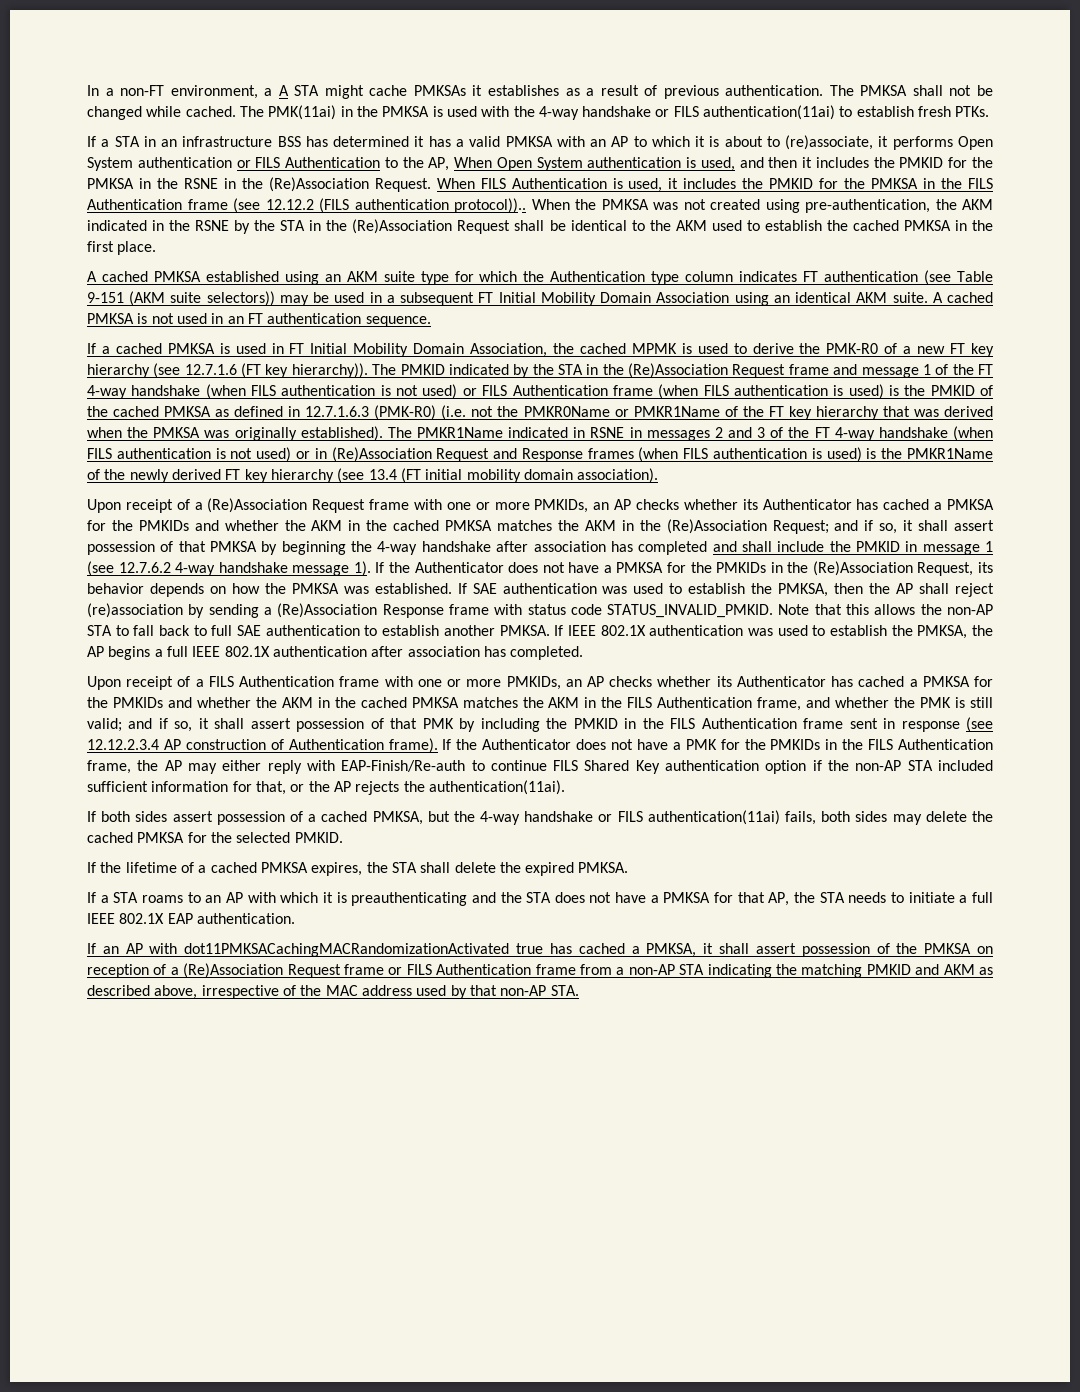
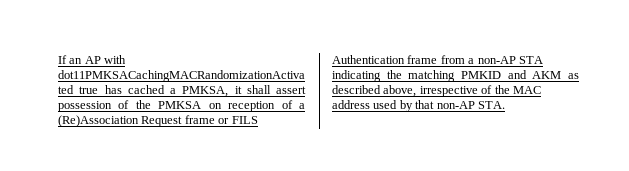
- In a non-FT environment, a A STA might cache PMKSAs it establishes as a result of previous authentication. The PMKSA shall not be changed while cached. The PMK(11ai) in the PMKSA is used with the 4-way handshake or FILS authentication(11ai) to establish fresh PTKs.
- If a STA in an infrastructure BSS has determined it has a valid PMKSA with an AP to which it is about to (re)associate, it performs Open System authentication or FILS Authentication to the AP, When Open System authentication is used, and then it includes the PMKID for the PMKSA in the RSNE in the (Re)Association Request. When FILS Authentication is used, it includes the PMKID for the PMKSA in the FILS Authentication frame (see 12.12.2 (FILS authentication protocol)).. When the PMKSA was not created using pre-authentication, the AKM indicated in the RSNE by the STA in the (Re)Association Request shall be identical to the AKM used to establish the cached PMKSA in the first place.
- A cached PMKSA established using an AKM suite type for which the Authentication type column indicates FT authentication (see Table 9-151 (AKM suite selectors)) may be used in a subsequent FT Initial Mobility Domain Association using an identical AKM suite. A cached PMKSA is not used in an FT authentication sequence.
- If a cached PMKSA is used in FT Initial Mobility Domain Association, the cached MPMK is used to derive the PMK-R0 of a new FT key hierarchy (see 12.7.1.6 (FT key hierarchy)). The PMKID indicated by the STA in the (Re)Association Request frame and message 1 of the FT 4-way handshake (when FILS authentication is not used) or FILS Authentication frame (when FILS authentication is used) is the PMKID of the cached PMKSA as defined in 12.7.1.6.3 (PMK-R0) (i.e. not the PMKR0Name or PMKR1Name of the FT key hierarchy that was derived when the PMKSA was originally established). The PMKR1Name indicated in RSNE in messages 2 and 3 of the FT 4-way handshake (when FILS authentication is not used) or in (Re)Association Request and Response frames (when FILS authentication is used) is the PMKR1Name of the newly derived FT key hierarchy (see 13.4 (FT initial mobility domain association).
- Upon receipt of a (Re)Association Request frame with one or more PMKIDs, an AP checks whether its Authenticator has cached a PMKSA for the PMKIDs and whether the AKM in the cached PMKSA matches the AKM in the (Re)Association Request; and if so, it shall assert possession of that PMKSA by beginning the 4-way handshake after association has completed and shall include the PMKID in message 1 (see 12.7.6.2 4-way handshake message 1). If the Authenticator does not have a PMKSA for the PMKIDs in the (Re)Association Request, its behavior depends on how the PMKSA was established. If SAE authentication was used to establish the PMKSA, then the AP shall reject (re)association by sending a (Re)Association Response frame with status code STATUS_INVALID_PMKID. Note that this allows the non-AP STA to fall back to full SAE authentication to establish another PMKSA. If IEEE 802.1X authentication was used to establish the PMKSA, the AP begins a full IEEE 802.1X authentication after association has completed.
- Upon receipt of a FILS Authentication frame with one or more PMKIDs, an AP checks whether its Authenticator has cached a PMKSA for the PMKIDs and whether the AKM in the cached PMKSA matches the AKM in the FILS Authentication frame, and whether the PMK is still valid; and if so, it shall assert possession of that PMK by including the PMKID in the FILS Authentication frame sent in response (see 12.12.2.3.4 AP construction of Authentication frame). If the Authenticator does not have a PMK for the PMKIDs in the FILS Authentication frame, the AP may either reply with EAP-Finish/Re-auth to continue FILS Shared Key authentication option if the non-AP STA included sufficient information for that, or the AP rejects the authentication(11ai).
- If both sides assert possession of a cached PMKSA, but the 4-way handshake or FILS authentication(11ai) fails, both sides may delete the cached PMKSA for the selected PMKID.
- If the lifetime of a cached PMKSA expires, the STA shall delete the expired PMKSA.
- If a STA roams to an AP with which it is preauthenticating and the STA does not have a PMKSA for that AP, the STA needs to initiate a full IEEE 802.1X EAP authentication.

